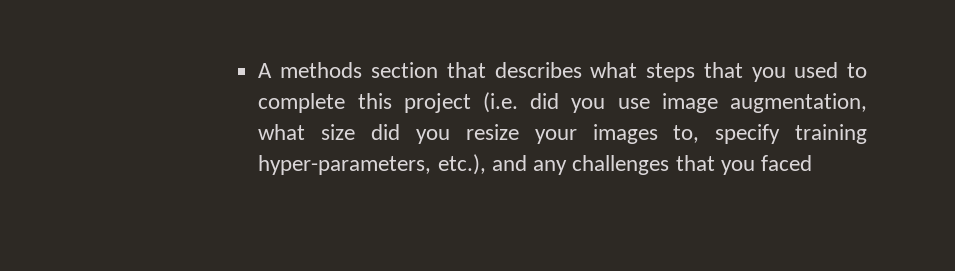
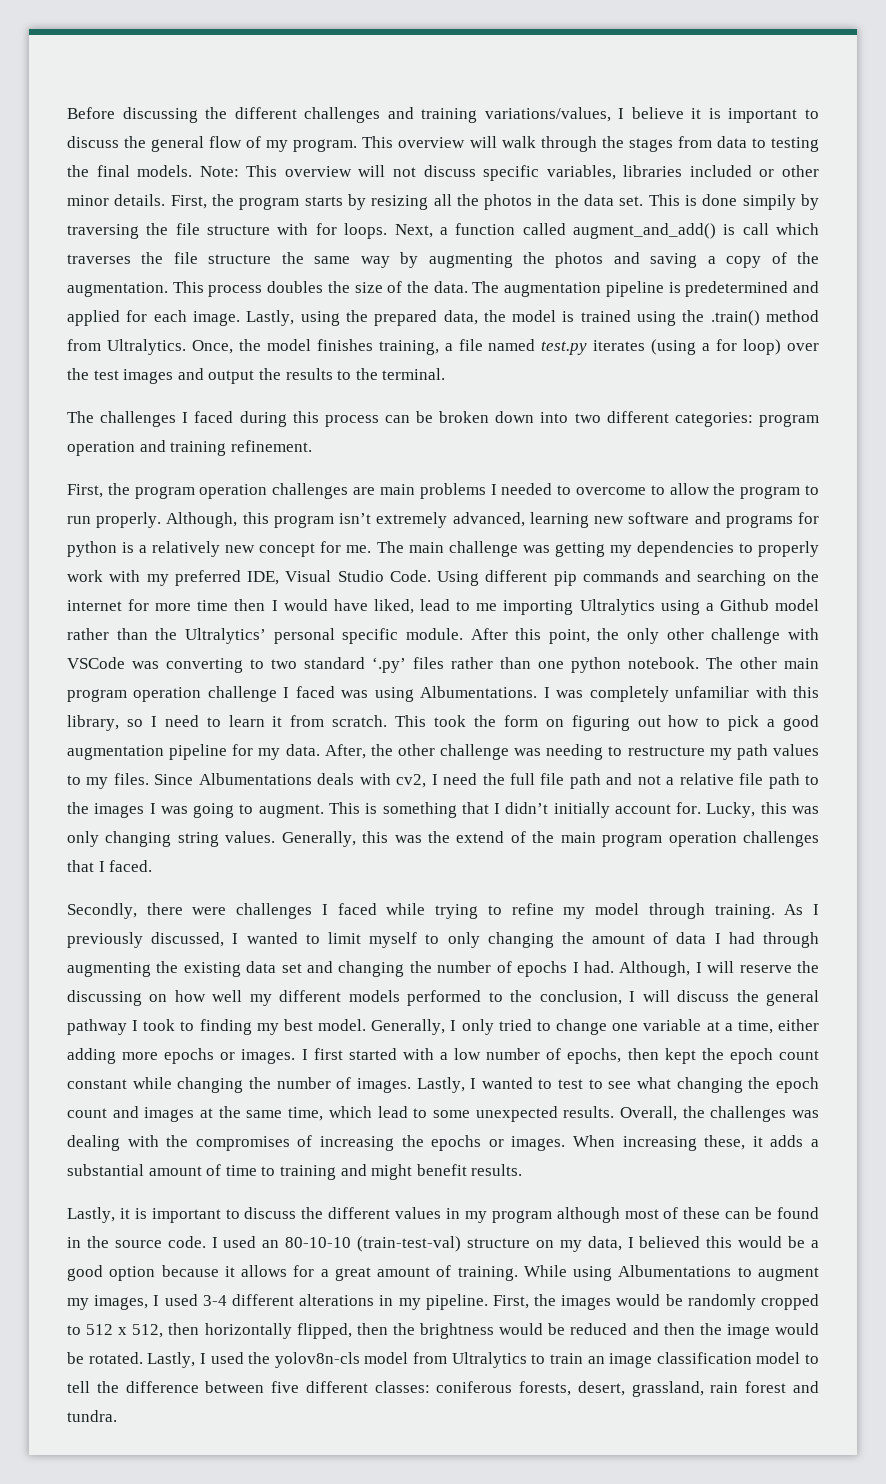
- A methods section that describes what steps that you used to complete this project (i.e. did you use image augmentation, what size did you resize your images to, specify training hyper-parameters, etc.), and any challenges that you faced
+ Before discussing the different challenges and training variations/values, I believe it is important to discuss the general flow of my program. This overview will walk through the stages from data to testing the final models. Note: This overview will not discuss specific variables, libraries included or other minor details. First, the program starts by resizing all the photos in the data set. This is done simpily by traversing the file structure with for loops. Next, a function called augment_and_add() is call which traverses the file structure the same way by augmenting the photos and saving a copy of the augmentation. This process doubles the size of the data. The augmentation pipeline is predetermined and applied for each image. Lastly, using the prepared data, the model is trained using the .train() method from Ultralytics. Once, the model finishes training, a file named test.py iterates (using a for loop) over the test images and output the results to the terminal.
+ The challenges I faced during this process can be broken down into two different categories: program operation and training refinement.
+ First, the program operation challenges are main problems I needed to overcome to allow the program to run properly. Although, this program isn’t extremely advanced, learning new software and programs for python is a relatively new concept for me. The main challenge was getting my dependencies to properly work with my preferred IDE, Visual Studio Code. Using different pip commands and searching on the internet for more time then I would have liked, lead to me importing Ultralytics using a Github model rather than the Ultralytics’ personal specific module. After this point, the only other challenge with VSCode was converting to two standard ‘.py’ files rather than one python notebook. The other main program operation challenge I faced was using Albumentations. I was completely unfamiliar with this library, so I need to learn it from scratch. This took the form on figuring out how to pick a good augmentation pipeline for my data. After, the other challenge was needing to restructure my path values to my files. Since Albumentations deals with cv2, I need the full file path and not a relative file path to the images I was going to augment. This is something that I didn’t initially account for. Lucky, this was only changing string values. Generally, this was the extend of the main program operation challenges that I faced.
+ Secondly, there were challenges I faced while trying to refine my model through training. As I previously discussed, I wanted to limit myself to only changing the amount of data I had through augmenting the existing data set and changing the number of epochs I had. Although, I will reserve the discussing on how well my different models performed to the conclusion, I will discuss the general pathway I took to finding my best model. Generally, I only tried to change one variable at a time, either adding more epochs or images. I first started with a low number of epochs, then kept the epoch count constant while changing the number of images. Lastly, I wanted to test to see what changing the epoch count and images at the same time, which lead to some unexpected results. Overall, the challenges was dealing with the compromises of increasing the epochs or images. When increasing these, it adds a substantial amount of time to training and might benefit results.
+ Lastly, it is important to discuss the different values in my program although most of these can be found in the source code. I used an 80-10-10 (train-test-val) structure on my data, I believed this would be a good option because it allows for a great amount of training. While using Albumentations to augment my images, I used 3-4 different alterations in my pipeline. First, the images would be randomly cropped to 512 x 512, then horizontally flipped, then the brightness would be reduced and then the image would be rotated. Lastly, I used the yolov8n-cls model from Ultralytics to train an image classification model to tell the difference between five different classes: coniferous forests, desert, grassland, rain forest and tundra.

